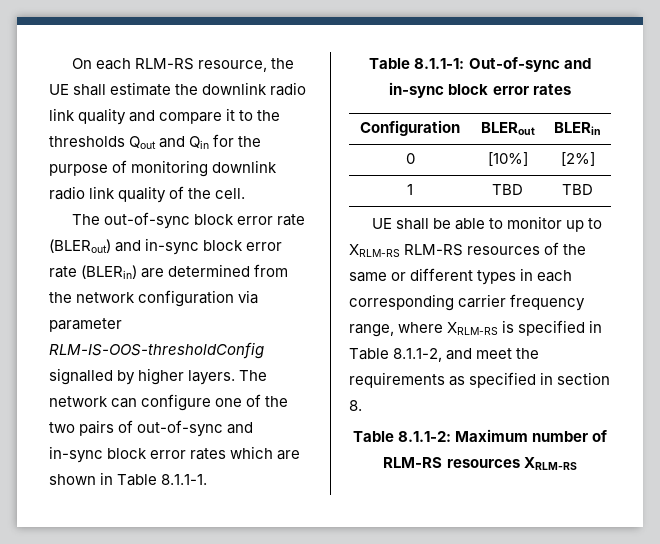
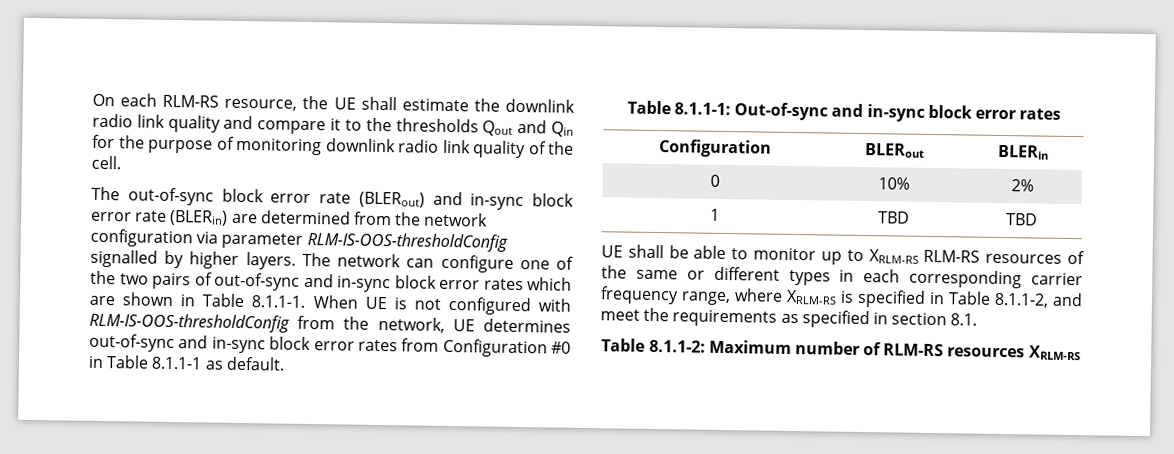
- The network can configure one of the two pairs of out-of-sync and in-sync block error rates which are shown in Table 8.1.1-1.
+ The network can configure one of the two pairs of out-of-sync and in-sync block error rates which are shown in Table 8.1.1-1. When UE is not configured with RLM-IS-OOS-thresholdConfig from the network, UE determines out-of-sync and in-sync block error rates from Configuration #0 in Table 8.1.1-1 as default.
- 0 | [10%] | [2%]
+ 0 | 10% | 2%
- UE shall be able to monitor up to XRLM-RS RLM-RS resources of the same or different types in each corresponding carrier frequency range, where XRLM-RS is specified in Table 8.1.1-2, and meet the requirements as specified in section 8.
+ UE shall be able to monitor up to XRLM-RS RLM-RS resources of the same or different types in each corresponding carrier frequency range, where XRLM-RS is specified in Table 8.1.1-2, and meet the requirements as specified in section 8.1.

